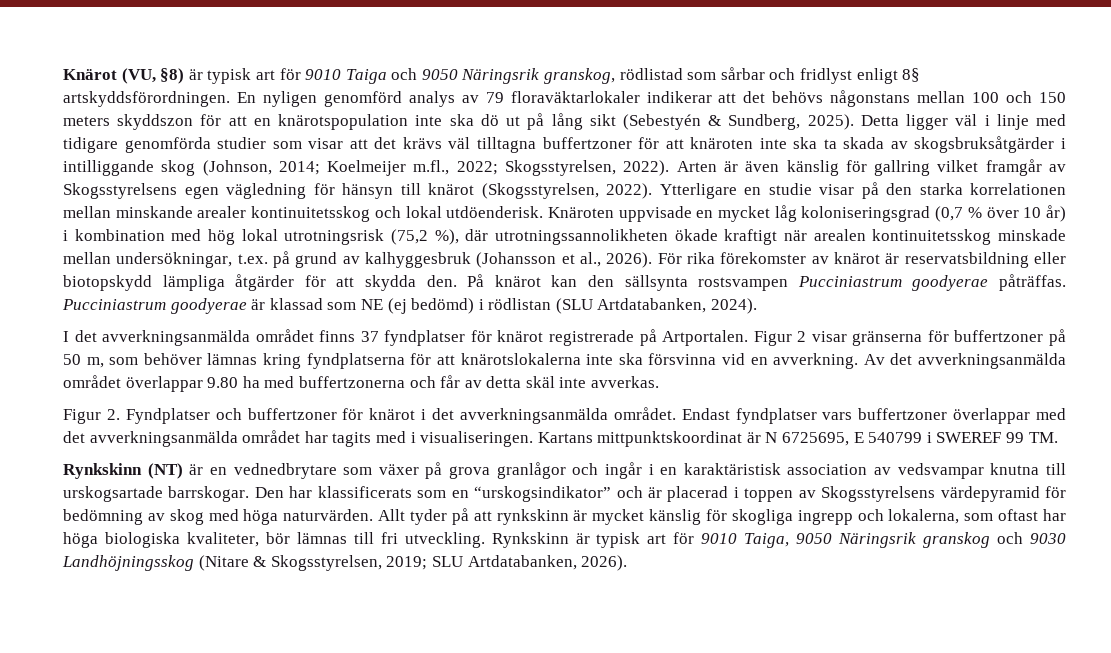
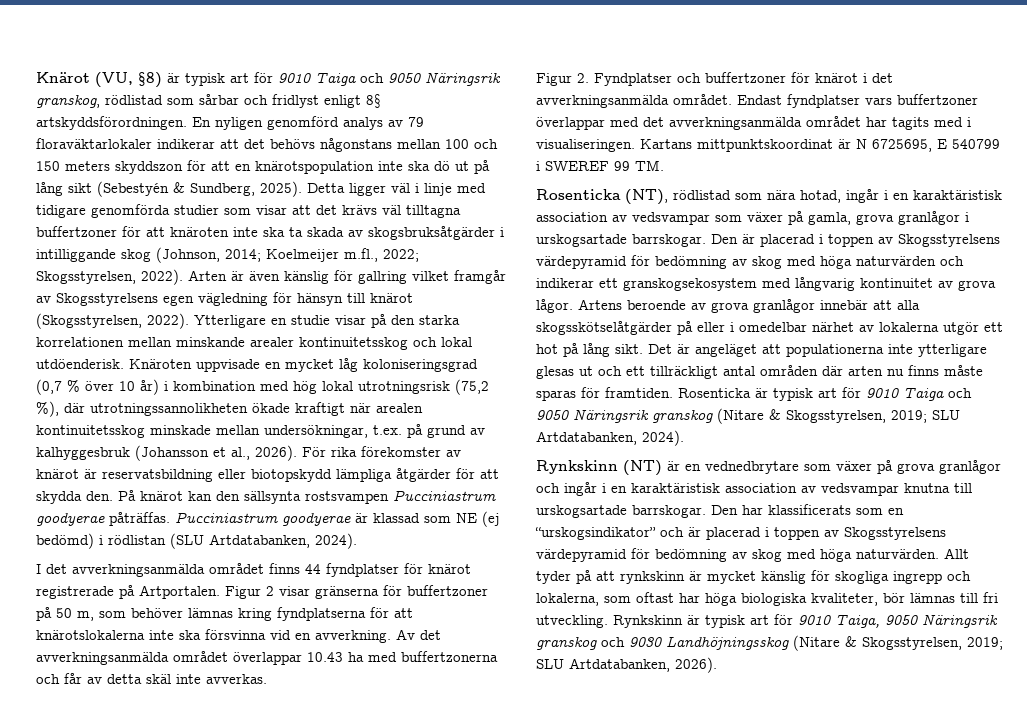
- I det avverkningsanmälda området finns 37 fyndplatser för knärot registrerade på Artportalen.
+ I det avverkningsanmälda området finns 44 fyndplatser för knärot registrerade på Artportalen.
- Av det avverkningsanmälda området överlappar 9.80 ha med buffertzonerna och får av detta skäl inte avverkas.
+ Av det avverkningsanmälda området överlappar 10.43 ha med buffertzonerna och får av detta skäl inte avverkas.
+ Rosenticka (NT), rödlistad som nära hotad, ingår i en karaktäristisk association av vedsvampar som växer på gamla, grova granlågor i urskogsartade barrskogar. Den är placerad i toppen av Skogsstyrelsens värdepyramid för bedömning av skog med höga naturvärden och indikerar ett granskogsekosystem med långvarig kontinuitet av grova lågor. Artens beroende av grova granlågor innebär att alla skogsskötselåtgärder på eller i omedelbar närhet av lokalerna utgör ett hot på lång sikt. Det är angeläget att populationerna inte ytterligare glesas ut och ett tillräckligt antal områden där arten nu finns måste sparas för framtiden. Rosenticka är typisk art för 9010 Taiga och 9050 Näringsrik granskog (Nitare & Skogsstyrelsen, 2019; SLU Artdatabanken, 2024).

